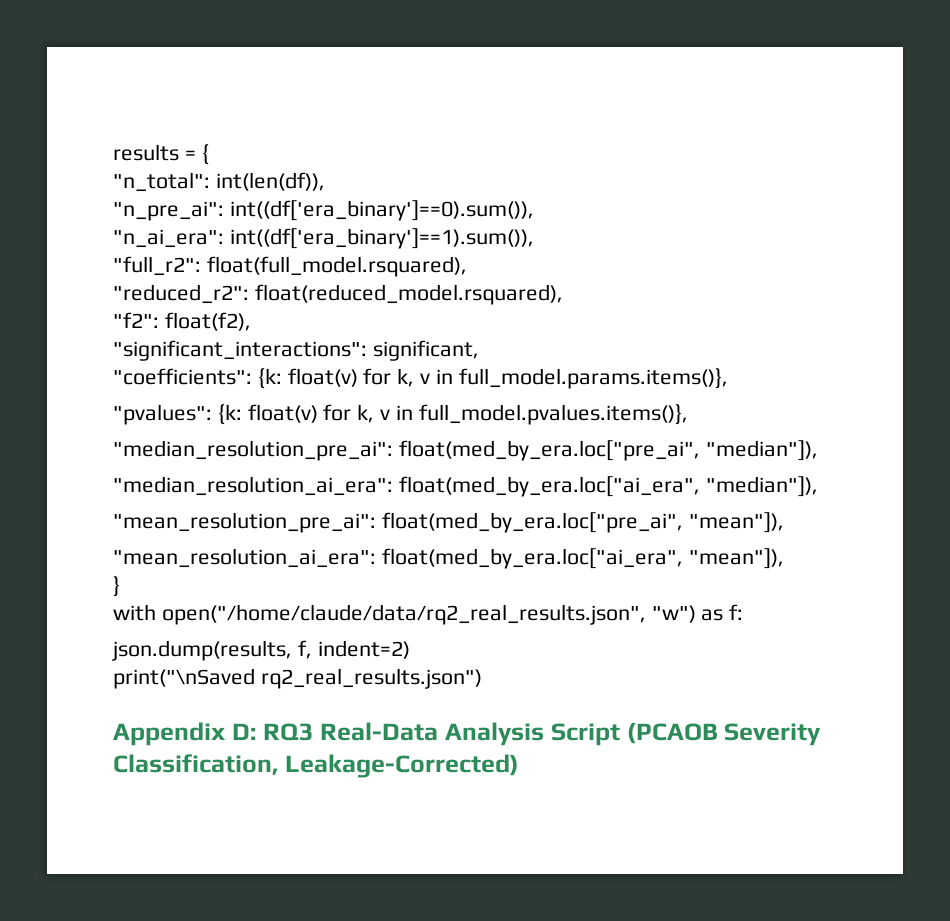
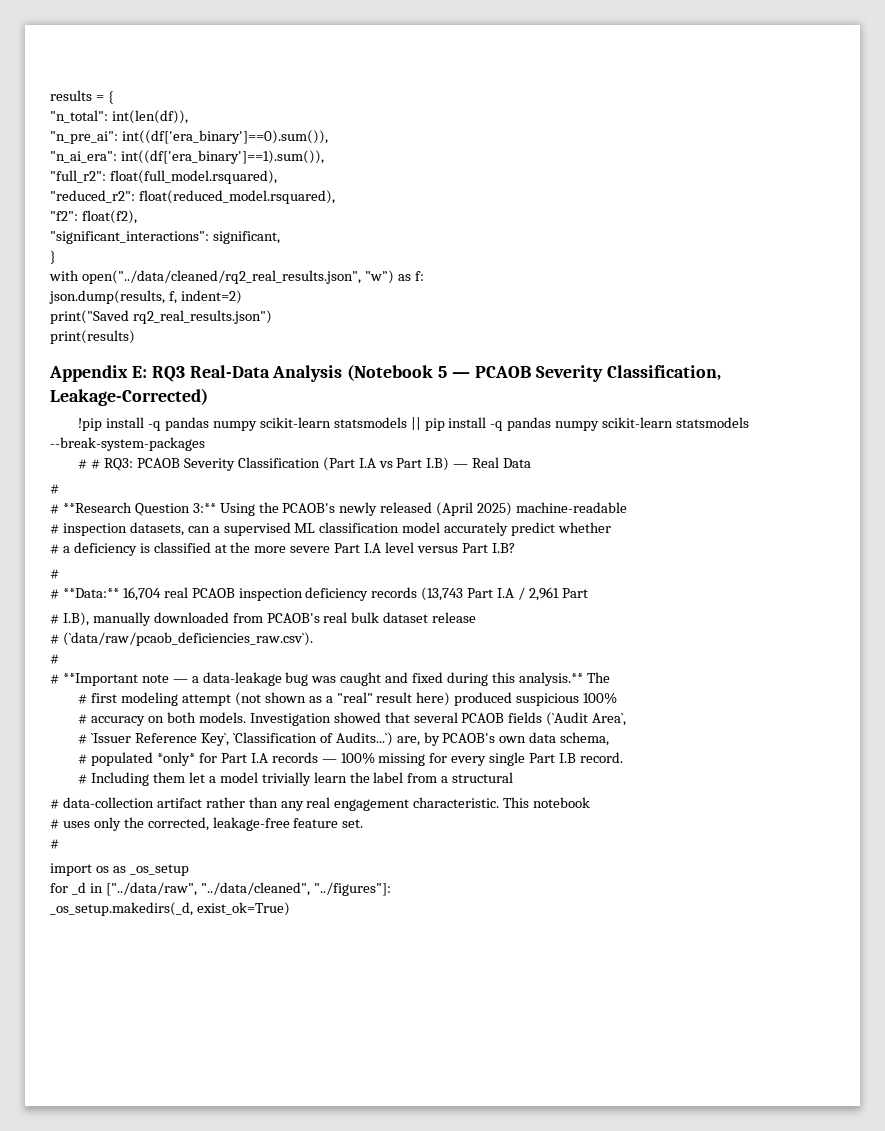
- "coefficients": {k: float(v) for k, v in full_model.params.items()},
- "pvalues": {k: float(v) for k, v in full_model.pvalues.items()},
- "median_resolution_pre_ai": float(med_by_era.loc["pre_ai", "median"]),
- "median_resolution_ai_era": float(med_by_era.loc["ai_era", "median"]),
- "mean_resolution_pre_ai": float(med_by_era.loc["pre_ai", "mean"]),
- "mean_resolution_ai_era": float(med_by_era.loc["ai_era", "mean"]),
- with open("/home/claude/data/rq2_real_results.json", "w") as f:
+ with open("../data/cleaned/rq2_real_results.json", "w") as f:
- print("\nSaved rq2_real_results.json")
+ print("Saved rq2_real_results.json")
+ print(results)
- Appendix D: RQ3 Real-Data Analysis Script (PCAOB Severity Classification, Leakage-Corrected)
+ Appendix E: RQ3 Real-Data Analysis (Notebook 5 — PCAOB Severity Classification, Leakage-Corrected)
+ !pip install -q pandas numpy scikit-learn statsmodels || pip install -q pandas numpy scikit-learn statsmodels --break-system-packages
+ # # RQ3: PCAOB Severity Classification (Part I.A vs Part I.B) — Real Data
+ #
+ # **Research Question 3:** Using the PCAOB's newly released (April 2025) machine-readable
+ # inspection datasets, can a supervised ML classification model accurately predict whether
+ # a deficiency is classified at the more severe Part I.A level versus Part I.B?
+ #
+ # **Data:** 16,704 real PCAOB inspection deficiency records (13,743 Part I.A / 2,961 Part
+ # I.B), manually downloaded from PCAOB's real bulk dataset release
+ # (`data/raw/pcaob_deficiencies_raw.csv`).
+ #
+ # **Important note — a data-leakage bug was caught and fixed during this analysis.** The
+ # first modeling attempt (not shown as a "real" result here) produced suspicious 100%
+ # accuracy on both models. Investigation showed that several PCAOB fields (`Audit Area`,
+ # `Issuer Reference Key`, `Classification of Audits...`) are, by PCAOB's own data schema,
+ # populated *only* for Part I.A records — 100% missing for every single Part I.B record.
+ # Including them let a model trivially learn the label from a structural
+ # data-collection artifact rather than any real engagement characteristic. This notebook
+ # uses only the corrected, leakage-free feature set.
+ #
+ import os as _os_setup
+ for _d in ["../data/raw", "../data/cleaned", "../figures"]:
+ _os_setup.makedirs(_d, exist_ok=True)

